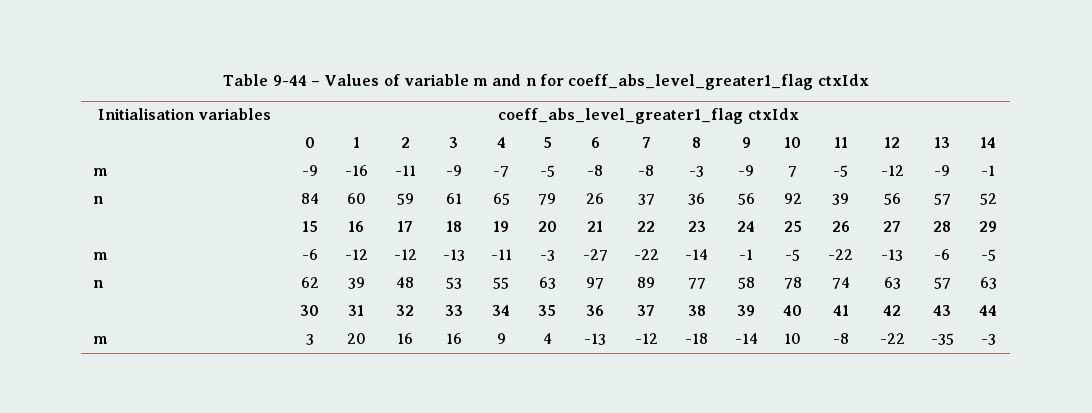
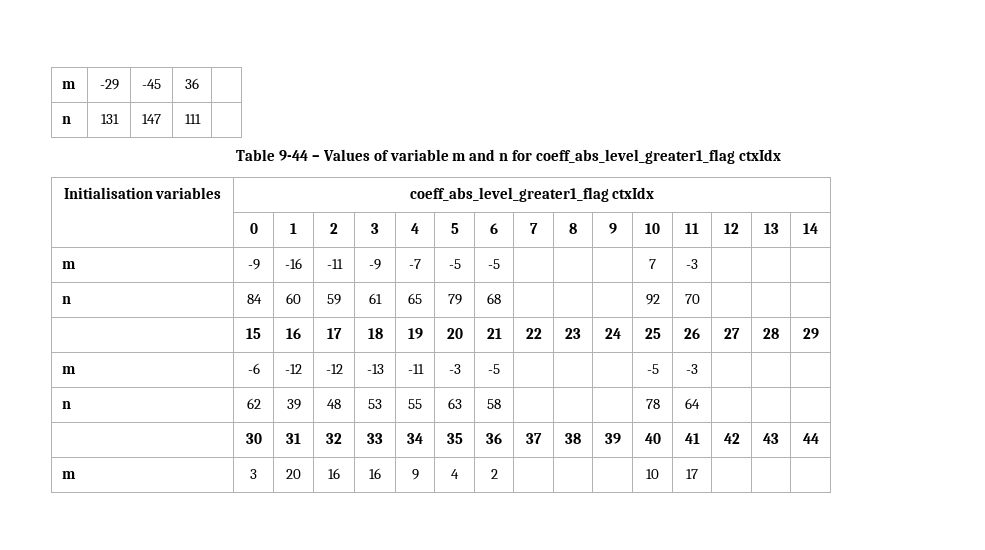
+ m | -29 | -45 | 36 |
+ n | 131 | 147 | 111 |
- m | -9 | -16 | -11 | -9 | -7 | -5 | -8 | -8 | -3 | -9 | 7 | -5 | -12 | -9 | -1
+ m | -9 | -16 | -11 | -9 | -7 | -5 | -5 | | | | 7 | -3 | | |
- n | 84 | 60 | 59 | 61 | 65 | 79 | 26 | 37 | 36 | 56 | 92 | 39 | 56 | 57 | 52
+ n | 84 | 60 | 59 | 61 | 65 | 79 | 68 | | | | 92 | 70 | | |
- m | -6 | -12 | -12 | -13 | -11 | -3 | -27 | -22 | -14 | -1 | -5 | -22 | -13 | -6 | -5
+ m | -6 | -12 | -12 | -13 | -11 | -3 | -5 | | | | -5 | -3 | | |
- n | 62 | 39 | 48 | 53 | 55 | 63 | 97 | 89 | 77 | 58 | 78 | 74 | 63 | 57 | 63
+ n | 62 | 39 | 48 | 53 | 55 | 63 | 58 | | | | 78 | 64 | | |
- m | 3 | 20 | 16 | 16 | 9 | 4 | -13 | -12 | -18 | -14 | 10 | -8 | -22 | -35 | -3
+ m | 3 | 20 | 16 | 16 | 9 | 4 | 2 | | | | 10 | 17 | | |

